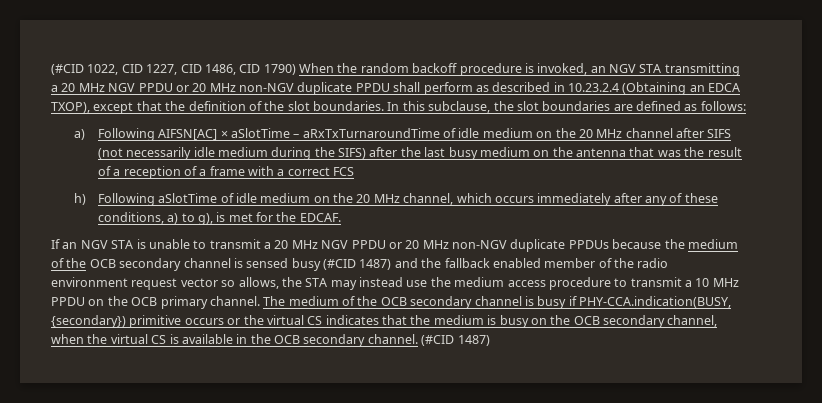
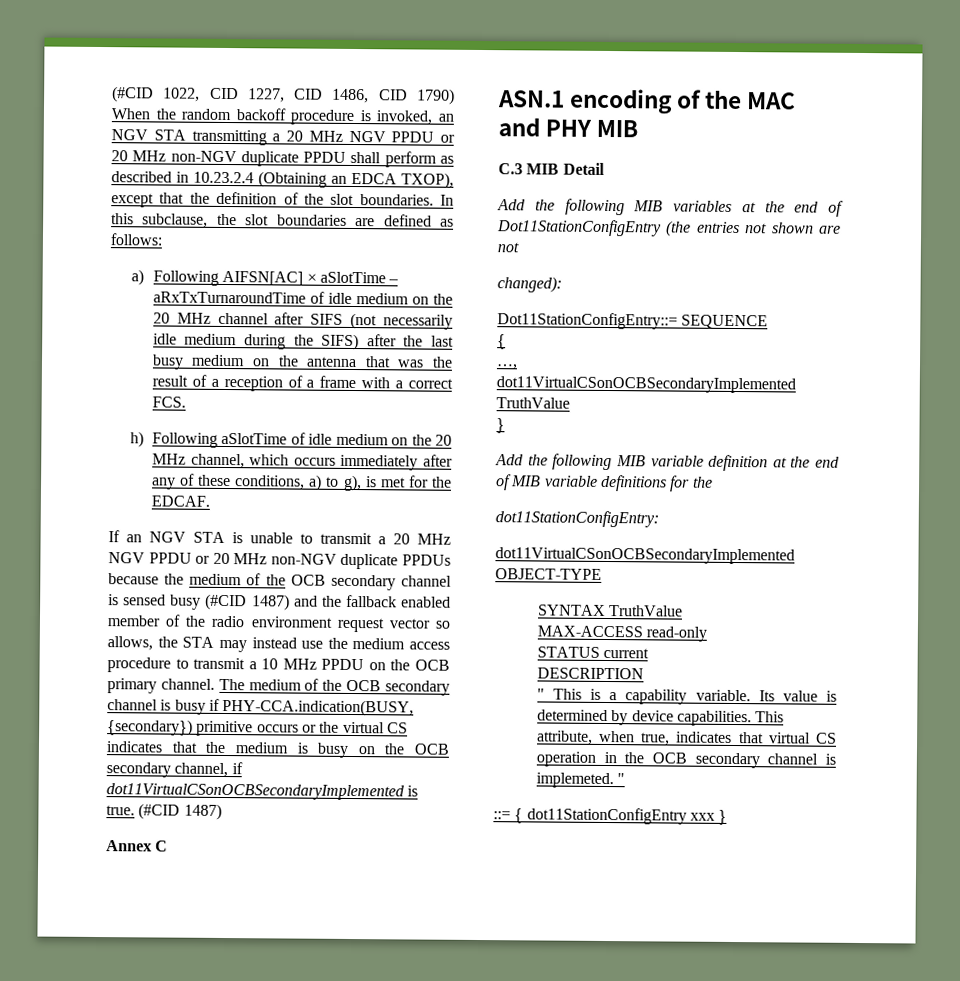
- a) Following AIFSN[AC] × aSlotTime – aRxTxTurnaroundTime of idle medium on the 20 MHz channel after SIFS (not necessarily idle medium during the SIFS) after the last busy medium on the antenna that was the result of a reception of a frame with a correct FCS
+ a) Following AIFSN[AC] × aSlotTime – aRxTxTurnaroundTime of idle medium on the 20 MHz channel after SIFS (not necessarily idle medium during the SIFS) after the last busy medium on the antenna that was the result of a reception of a frame with a correct FCS.
- The medium of the OCB secondary channel is busy if PHY-CCA.indication(BUSY, {secondary}) primitive occurs or the virtual CS indicates that the medium is busy on the OCB secondary channel, when the virtual CS is available in the OCB secondary channel. (#CID 1487)
+ The medium of the OCB secondary channel is busy if PHY-CCA.indication(BUSY, {secondary}) primitive occurs or the virtual CS indicates that the medium is busy on the OCB secondary channel, if dot11VirtualCSonOCBSecondaryImplemented is true. (#CID 1487)
+ Annex C
+ ASN.1 encoding of the MAC and PHY MIB
+ C.3 MIB Detail
+ Add the following MIB variables at the end of Dot11StationConfigEntry (the entries not shown are not
+ changed):
+ Dot11StationConfigEntry::= SEQUENCE
+ {
+ …,
+ dot11VirtualCSonOCBSecondaryImplemented TruthValue
+ }
+ Add the following MIB variable definition at the end of MIB variable definitions for the
+ dot11StationConfigEntry:
+ dot11VirtualCSonOCBSecondaryImplemented OBJECT-TYPE
+ SYNTAX TruthValue
+ MAX-ACCESS read-only
+ STATUS current
+ DESCRIPTION
+ " This is a capability variable. Its value is determined by device capabilities. This attribute, when true, indicates that virtual CS operation in the OCB secondary channel is implemeted. "
+ ::= { dot11StationConfigEntry xxx }

